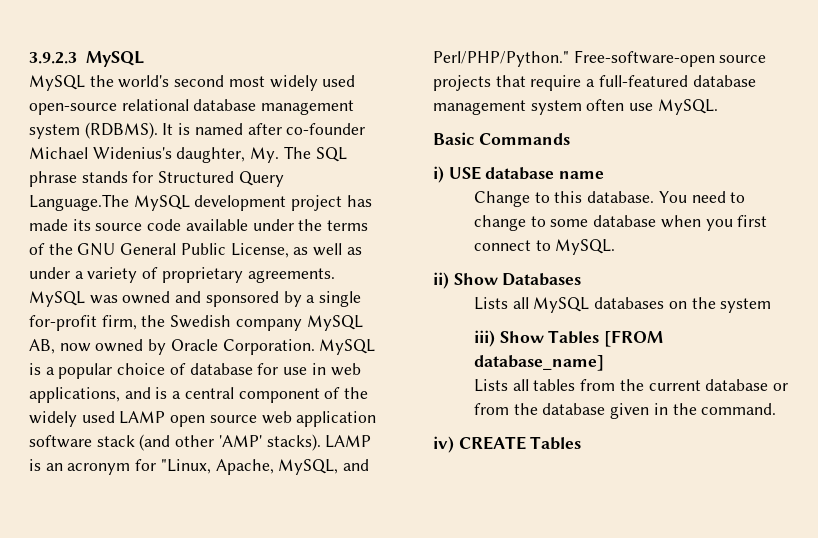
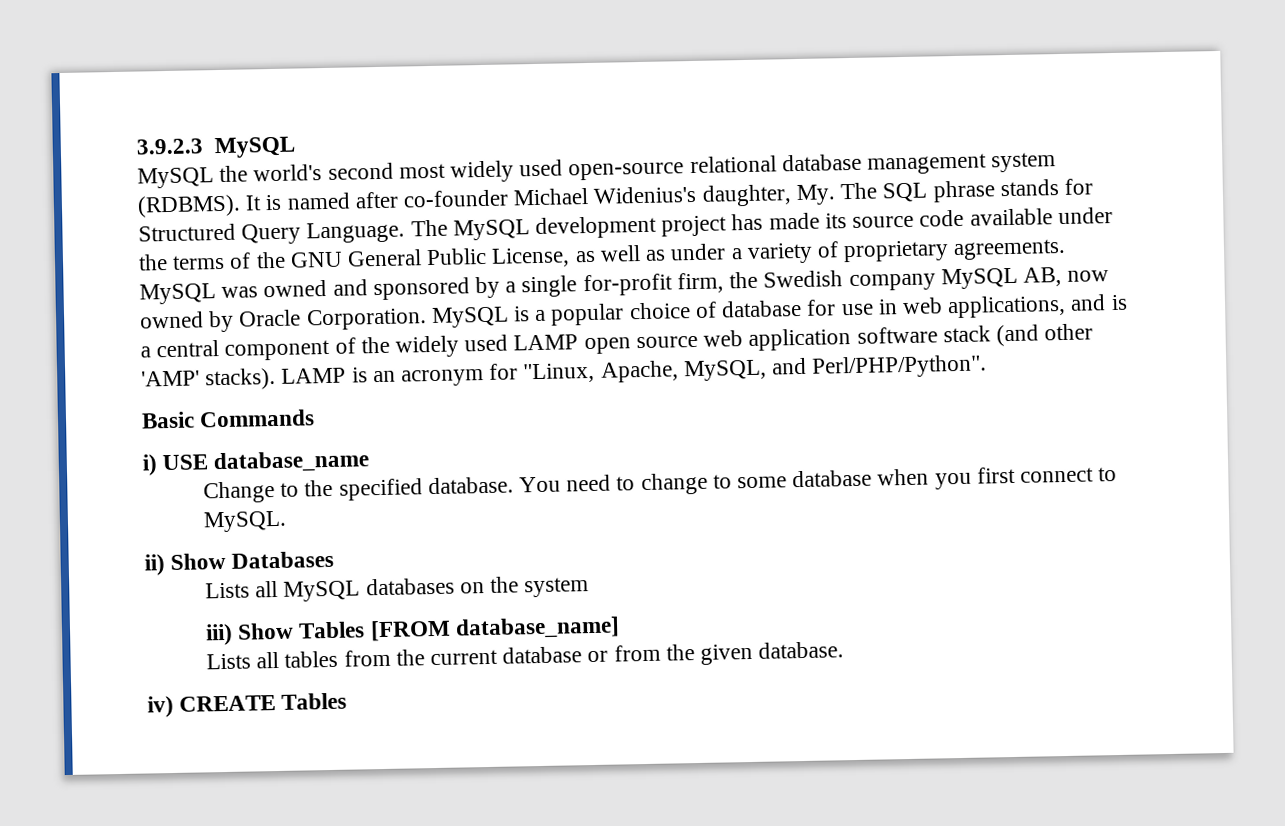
- It is named after co-founder Michael Widenius's daughter, My. The SQL phrase stands for Structured Query Language.The MySQL development project has made its source code available under the terms of the GNU General Public License, as well as under a variety of proprietary agreements.
+ It is named after co-founder Michael Widenius's daughter, My. The SQL phrase stands for Structured Query Language. The MySQL development project has made its source code available under the terms of the GNU General Public License, as well as under a variety of proprietary agreements.
- LAMP is an acronym for "Linux, Apache, MySQL, and Perl/PHP/Python." Free-software-open source projects that require a full-featured database management system often use MySQL.
+ LAMP is an acronym for "Linux, Apache, MySQL, and Perl/PHP/Python".
- i) USE database name
+ i) USE database_name
- Change to this database.
+ Change to the specified database.
- Lists all tables from the current database or from the database given in the command.
+ Lists all tables from the current database or from the given database.

